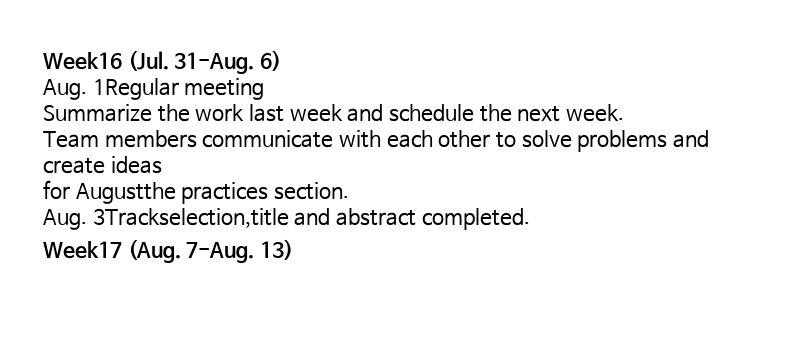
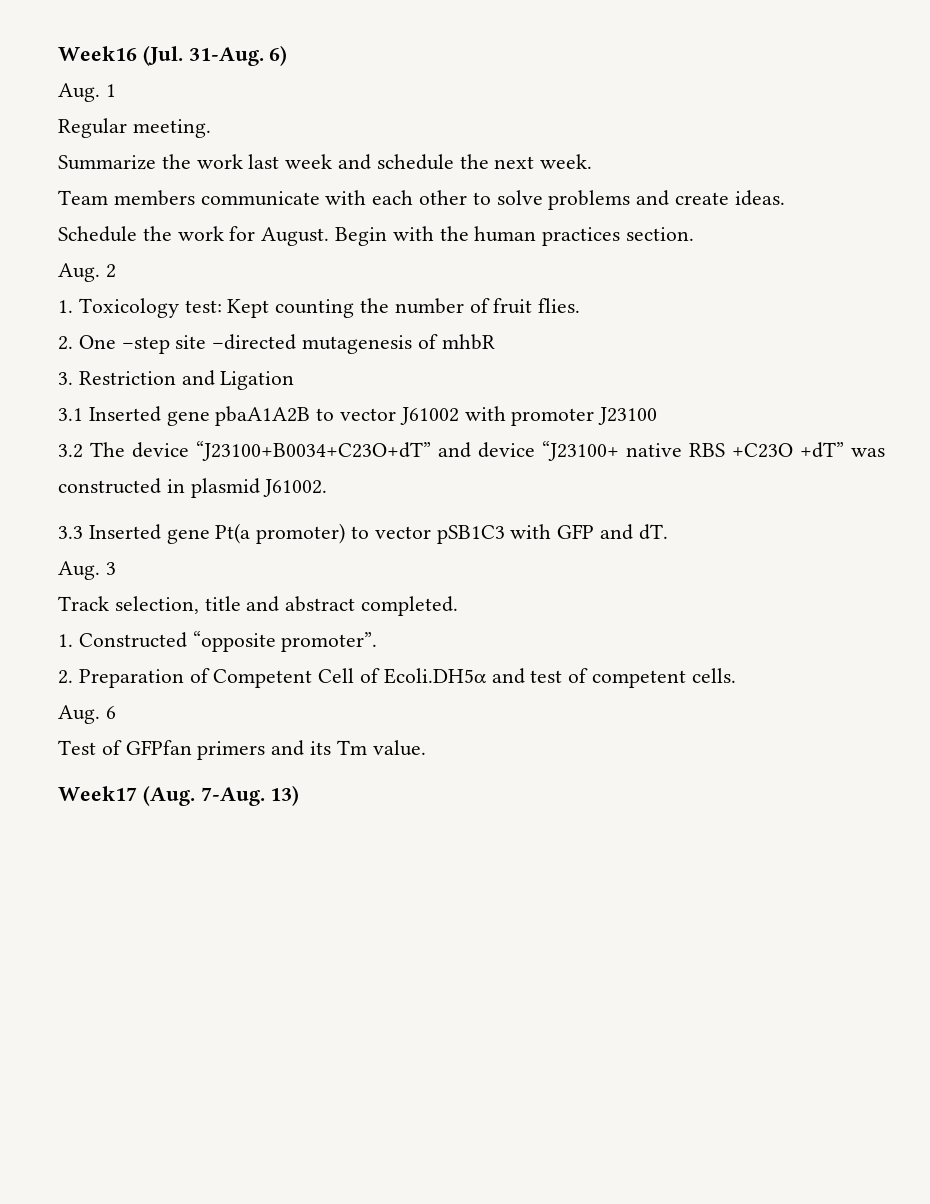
- Aug. 1Regular meeting
+ Aug. 1
+ Regular meeting.
- Team members communicate with each other to solve problems and create ideas
- for Augustthe practices section.
- Aug. 3Trackselection,title and abstract completed.
+ Team members communicate with each other to solve problems and create ideas.
+ Schedule the work for August. Begin with the human practices section.
+ Aug. 2
+ 1. Toxicology test: Kept counting the number of fruit flies.
+ 2. One –step site –directed mutagenesis of mhbR
+ 3. Restriction and Ligation
+ 3.1 Inserted gene pbaA1A2B to vector J61002 with promoter J23100
+ 3.2 The device “J23100+B0034+C23O+dT” and device “J23100+ native RBS +C23O +dT” was constructed in plasmid J61002.
+ 3.3 Inserted gene Pt(a promoter) to vector pSB1C3 with GFP and dT.
+ Aug. 3
+ Track selection, title and abstract completed.
+ 1. Constructed “opposite promoter”.
+ 2. Preparation of Competent Cell of Ecoli.DH5α and test of competent cells.
+ Aug. 6
+ Test of GFPfan primers and its Tm value.

